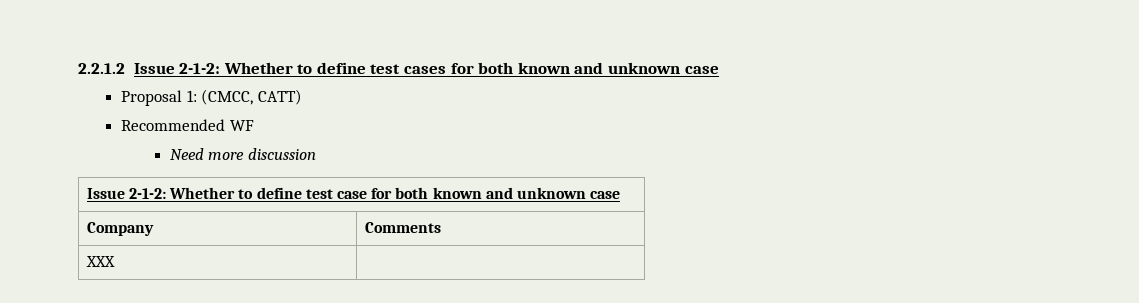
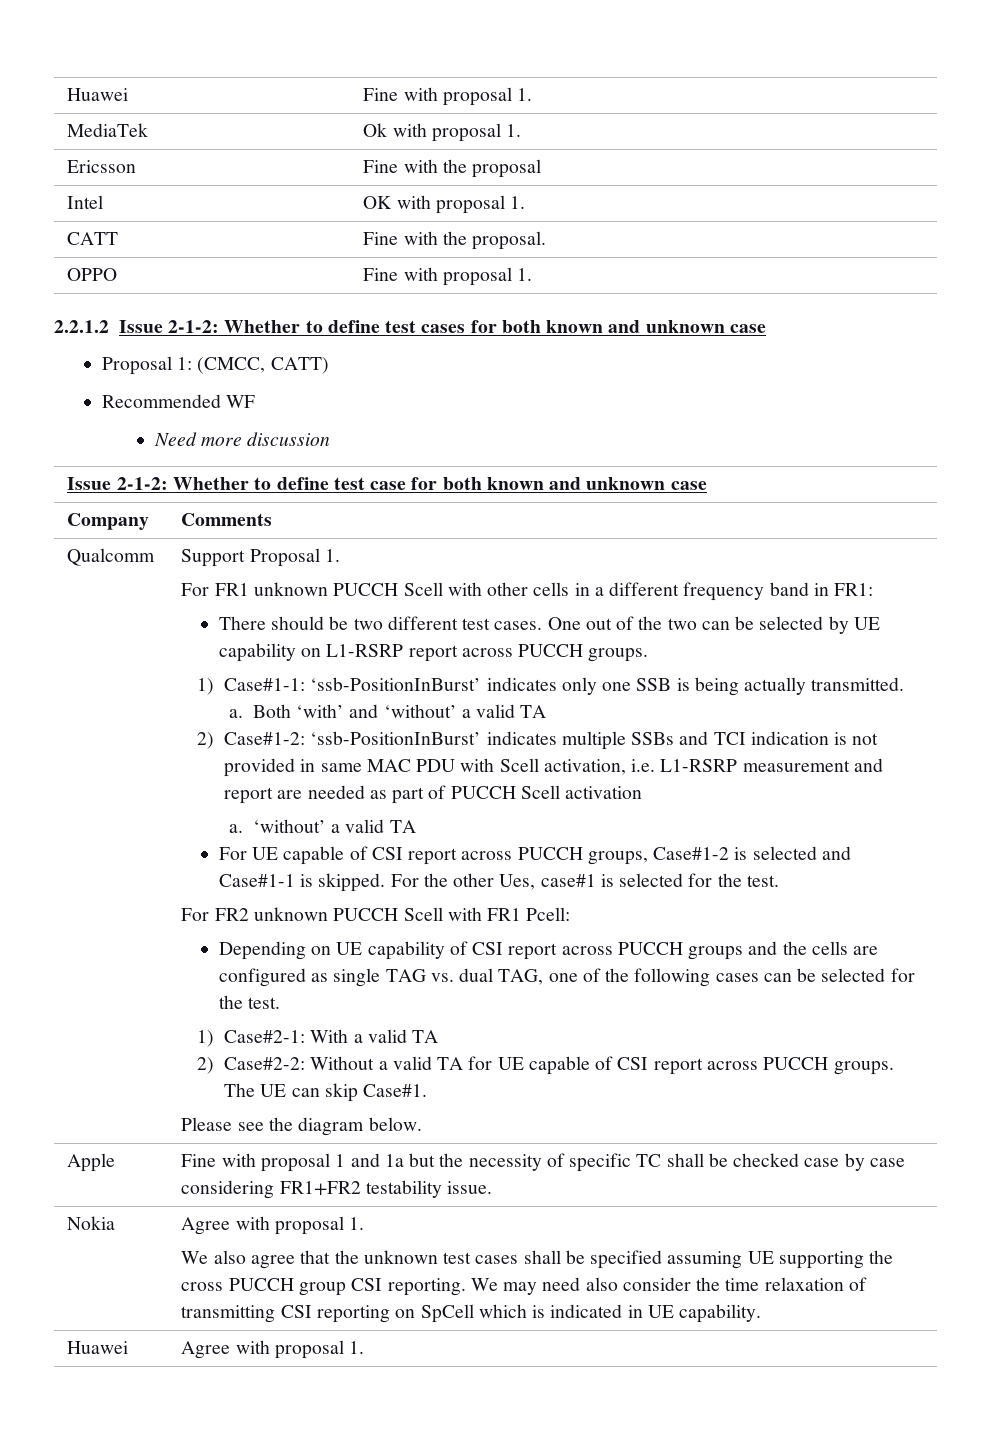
+ Huawei | Fine with proposal 1.
+ MediaTek | Ok with proposal 1.
+ Ericsson | Fine with the proposal
+ Intel | OK with proposal 1.
+ CATT | Fine with the proposal.
+ OPPO | Fine with proposal 1.
- XXX
+ Qualcomm | Support Proposal 1.
+ For FR1 unknown PUCCH Scell with other cells in a different frequency band in FR1:
+ There should be two different test cases. One out of the two can be selected by UE capability on L1-RSRP report across PUCCH groups.
+ 1) Case#1-1: ‘ssb-PositionInBurst’ indicates only one SSB is being actually transmitted.
+ a. Both ‘with’ and ‘without’ a valid TA
+ 2) Case#1-2: ‘ssb-PositionInBurst’ indicates multiple SSBs and TCI indication is not provided in same MAC PDU with Scell activation, i.e. L1-RSRP measurement and report are needed as part of PUCCH Scell activation
+ a. ‘without’ a valid TA
+ For UE capable of CSI report across PUCCH groups, Case#1-2 is selected and Case#1-1 is skipped. For the other Ues, case#1 is selected for the test.
+ For FR2 unknown PUCCH Scell with FR1 Pcell:
+ Depending on UE capability of CSI report across PUCCH groups and the cells are configured as single TAG vs. dual TAG, one of the following cases can be selected for the test.
+ 1) Case#2-1: With a valid TA
+ 2) Case#2-2: Without a valid TA for UE capable of CSI report across PUCCH groups. The UE can skip Case#1.
+ Please see the diagram below.
+ Apple | Fine with proposal 1 and 1a but the necessity of specific TC shall be checked case by case considering FR1+FR2 testability issue.
+ Nokia | Agree with proposal 1.
+ We also agree that the unknown test cases shall be specified assuming UE supporting the cross PUCCH group CSI reporting. We may need also consider the time relaxation of transmitting CSI reporting on SpCell which is indicated in UE capability.
+ Huawei | Agree with proposal 1.

